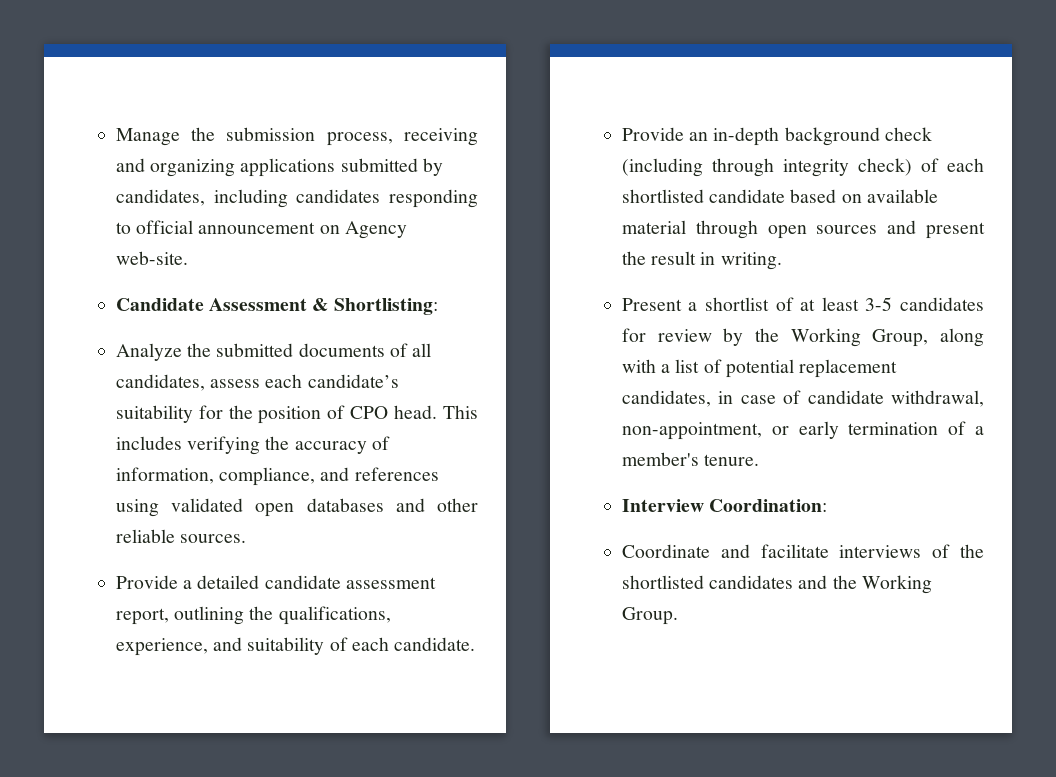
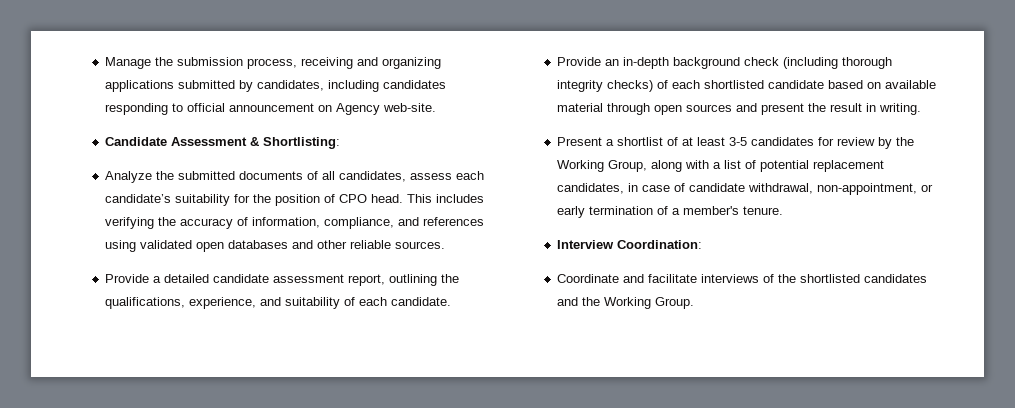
- Provide an in-depth background check (including through integrity check) of each shortlisted candidate based on available material through open sources and present the result in writing.
+ Provide an in-depth background check (including thorough integrity checks) of each shortlisted candidate based on available material through open sources and present the result in writing.

